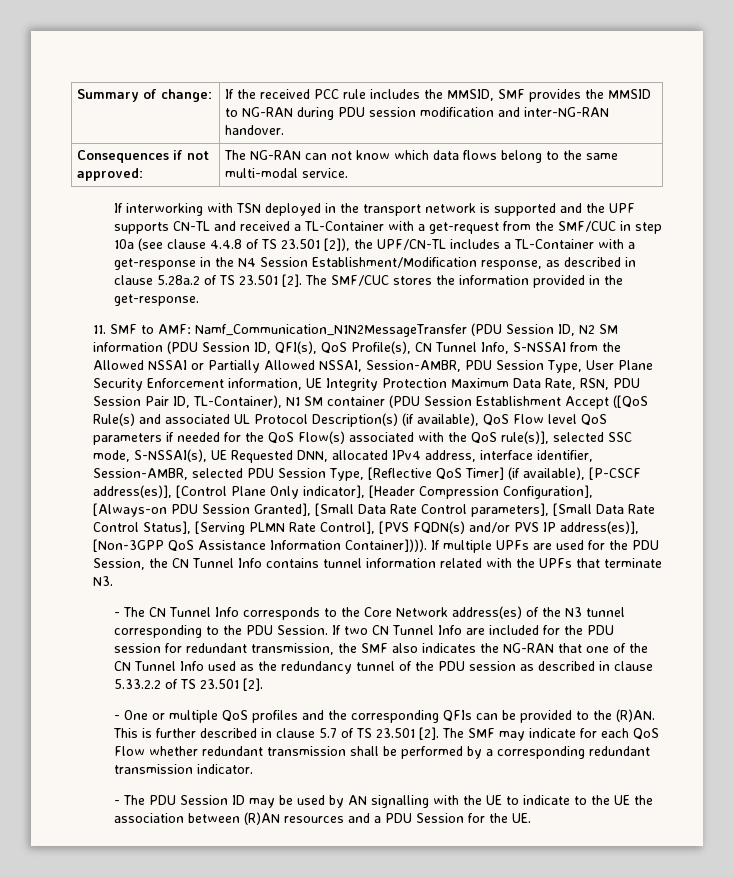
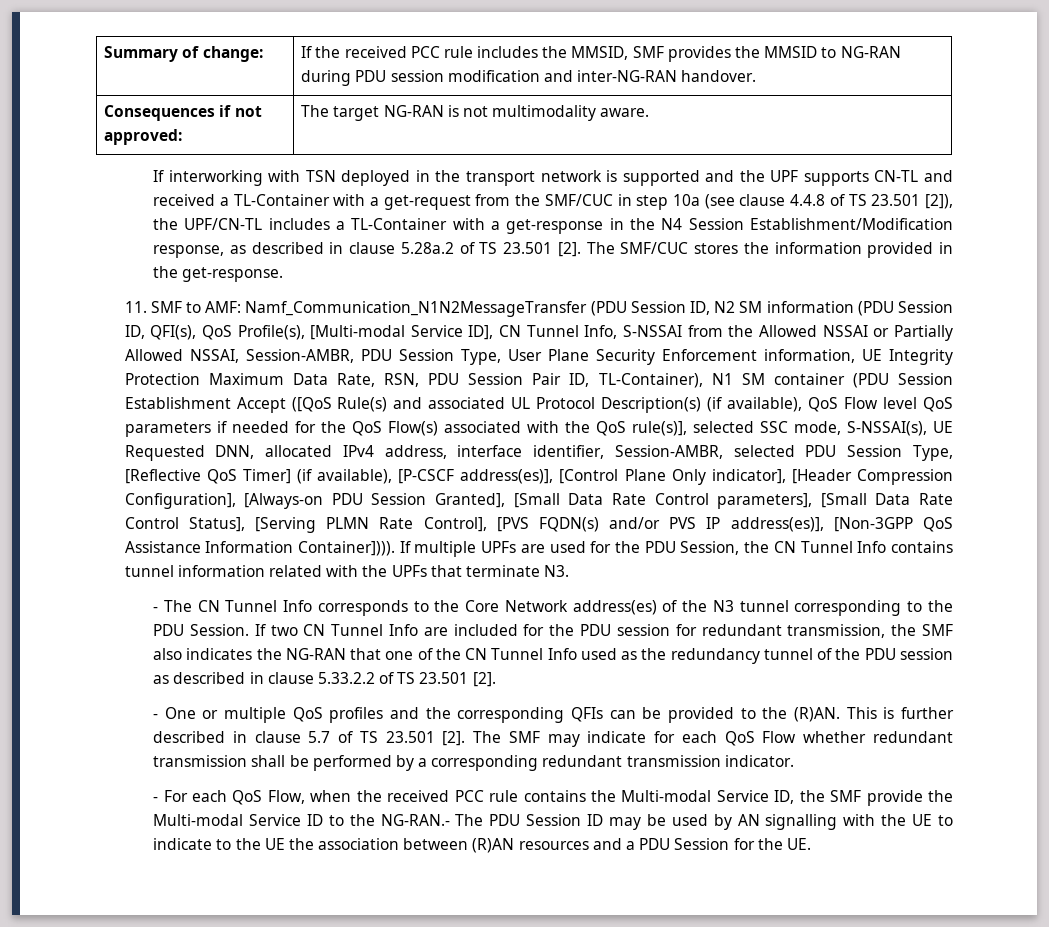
- Consequences if not approved: | The NG-RAN can not know which data flows belong to the same multi-modal service.
+ Consequences if not approved: | The target NG-RAN is not multimodality aware.
- Namf_Communication_N1N2MessageTransfer (PDU Session ID, N2 SM information (PDU Session ID, QFI(s), QoS Profile(s), CN Tunnel Info, S-NSSAI from the Allowed NSSAI or Partially Allowed NSSAI, Session-AMBR, PDU Session Type, User Plane Security Enforcement information, UE Integrity Protection Maximum Data Rate, RSN, PDU Session Pair ID, TL-Container), N1 SM container (PDU Session Establishment Accept ([QoS Rule(s) and associated UL Protocol Description(s) (if available), QoS Flow level QoS parameters if needed for the QoS Flow(s) associated with the QoS rule(s)], selected SSC mode, S-NSSAI(s), UE Requested DNN, allocated IPv4 address, interface identifier, Session-AMBR, selected PDU Session Type, [Reflective QoS Timer] (if available), [P-CSCF address(es)], [Control Plane Only indicator], [Header Compression Configuration], [Always-on PDU Session Granted], [Small Data Rate Control parameters], [Small Data Rate Control Status], [Serving PLMN Rate Control], [PVS FQDN(s) and/or PVS IP address(es)], [Non-3GPP QoS Assistance Information Container]))).
+ Namf_Communication_N1N2MessageTransfer (PDU Session ID, N2 SM information (PDU Session ID, QFI(s), QoS Profile(s), [Multi-modal Service ID], CN Tunnel Info, S-NSSAI from the Allowed NSSAI or Partially Allowed NSSAI, Session-AMBR, PDU Session Type, User Plane Security Enforcement information, UE Integrity Protection Maximum Data Rate, RSN, PDU Session Pair ID, TL-Container), N1 SM container (PDU Session Establishment Accept ([QoS Rule(s) and associated UL Protocol Description(s) (if available), QoS Flow level QoS parameters if needed for the QoS Flow(s) associated with the QoS rule(s)], selected SSC mode, S-NSSAI(s), UE Requested DNN, allocated IPv4 address, interface identifier, Session-AMBR, selected PDU Session Type, [Reflective QoS Timer] (if available), [P-CSCF address(es)], [Control Plane Only indicator], [Header Compression Configuration], [Always-on PDU Session Granted], [Small Data Rate Control parameters], [Small Data Rate Control Status], [Serving PLMN Rate Control], [PVS FQDN(s) and/or PVS IP address(es)], [Non-3GPP QoS Assistance Information Container]))).
- - The PDU Session ID may be used by AN signalling with the UE to indicate to the UE the association between (R)AN resources and a PDU Session for the UE.
+ - For each QoS Flow, when the received PCC rule contains the Multi-modal Service ID, the SMF provide the Multi-modal Service ID to the NG-RAN.- The PDU Session ID may be used by AN signalling with the UE to indicate to the UE the association between (R)AN resources and a PDU Session for the UE.

